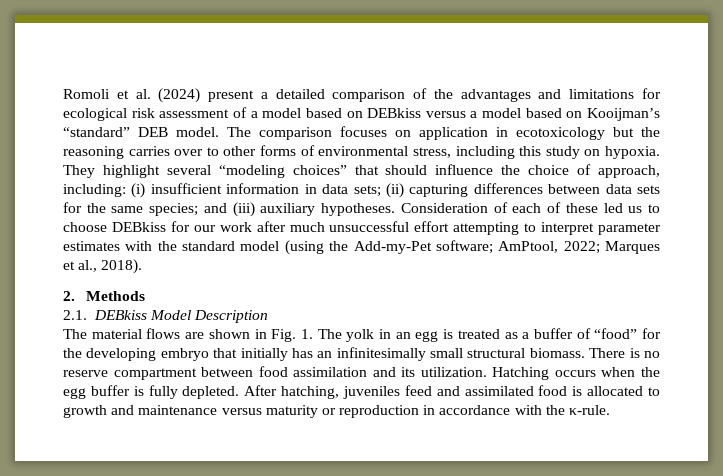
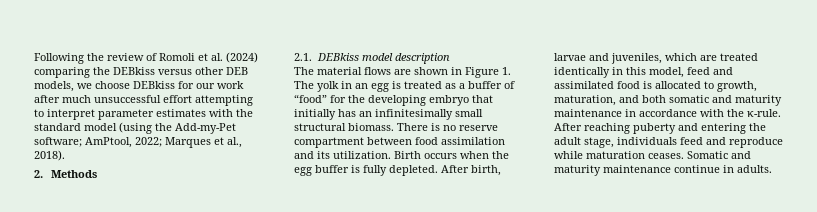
- Romoli et al. (2024) present a detailed comparison of the advantages and limitations for ecological risk assessment of a model based on DEBkiss versus a model based on Kooijman’s “standard” DEB model. The comparison focuses on application in ecotoxicology but the reasoning carries over to other forms of environmental stress, including this study on hypoxia. They highlight several “modeling choices” that should influence the choice of approach, including: (i) insufficient information in data sets; (ii) capturing differences between data sets for the same species; and (iii) auxiliary hypotheses. Consideration of each of these led us to choose DEBkiss for our work after much unsuccessful effort attempting to interpret parameter estimates with the standard model (using the Add-my-Pet software; AmPtool, 2022; Marques et al., 2018).
+ Following the review of Romoli et al. (2024) comparing the DEBkiss versus other DEB models, we choose DEBkiss for our work after much unsuccessful effort attempting to interpret parameter estimates with the standard model (using the Add-my-Pet software; AmPtool, 2022; Marques et al., 2018).
- 2.1. DEBkiss Model Description
+ 2.1. DEBkiss model description
- The material flows are shown in Fig. 1. The yolk in an egg is treated as a buffer of “food” for the developing embryo that initially has an infinitesimally small structural biomass.
+ The material flows are shown in Figure 1. The yolk in an egg is treated as a buffer of “food” for the developing embryo that initially has an infinitesimally small structural biomass.
- Hatching occurs when the egg buffer is fully depleted.
+ Birth occurs when the egg buffer is fully depleted.
- After hatching, juveniles feed and assimilated food is allocated to growth and maintenance versus maturity or reproduction in accordance with the κ-rule.
+ After birth, larvae and juveniles, which are treated identically in this model, feed and assimilated food is allocated to growth, maturation, and both somatic and maturity maintenance in accordance with the κ-rule.
+ After reaching puberty and entering the adult stage, individuals feed and reproduce while maturation ceases. Somatic and maturity maintenance continue in adults.

